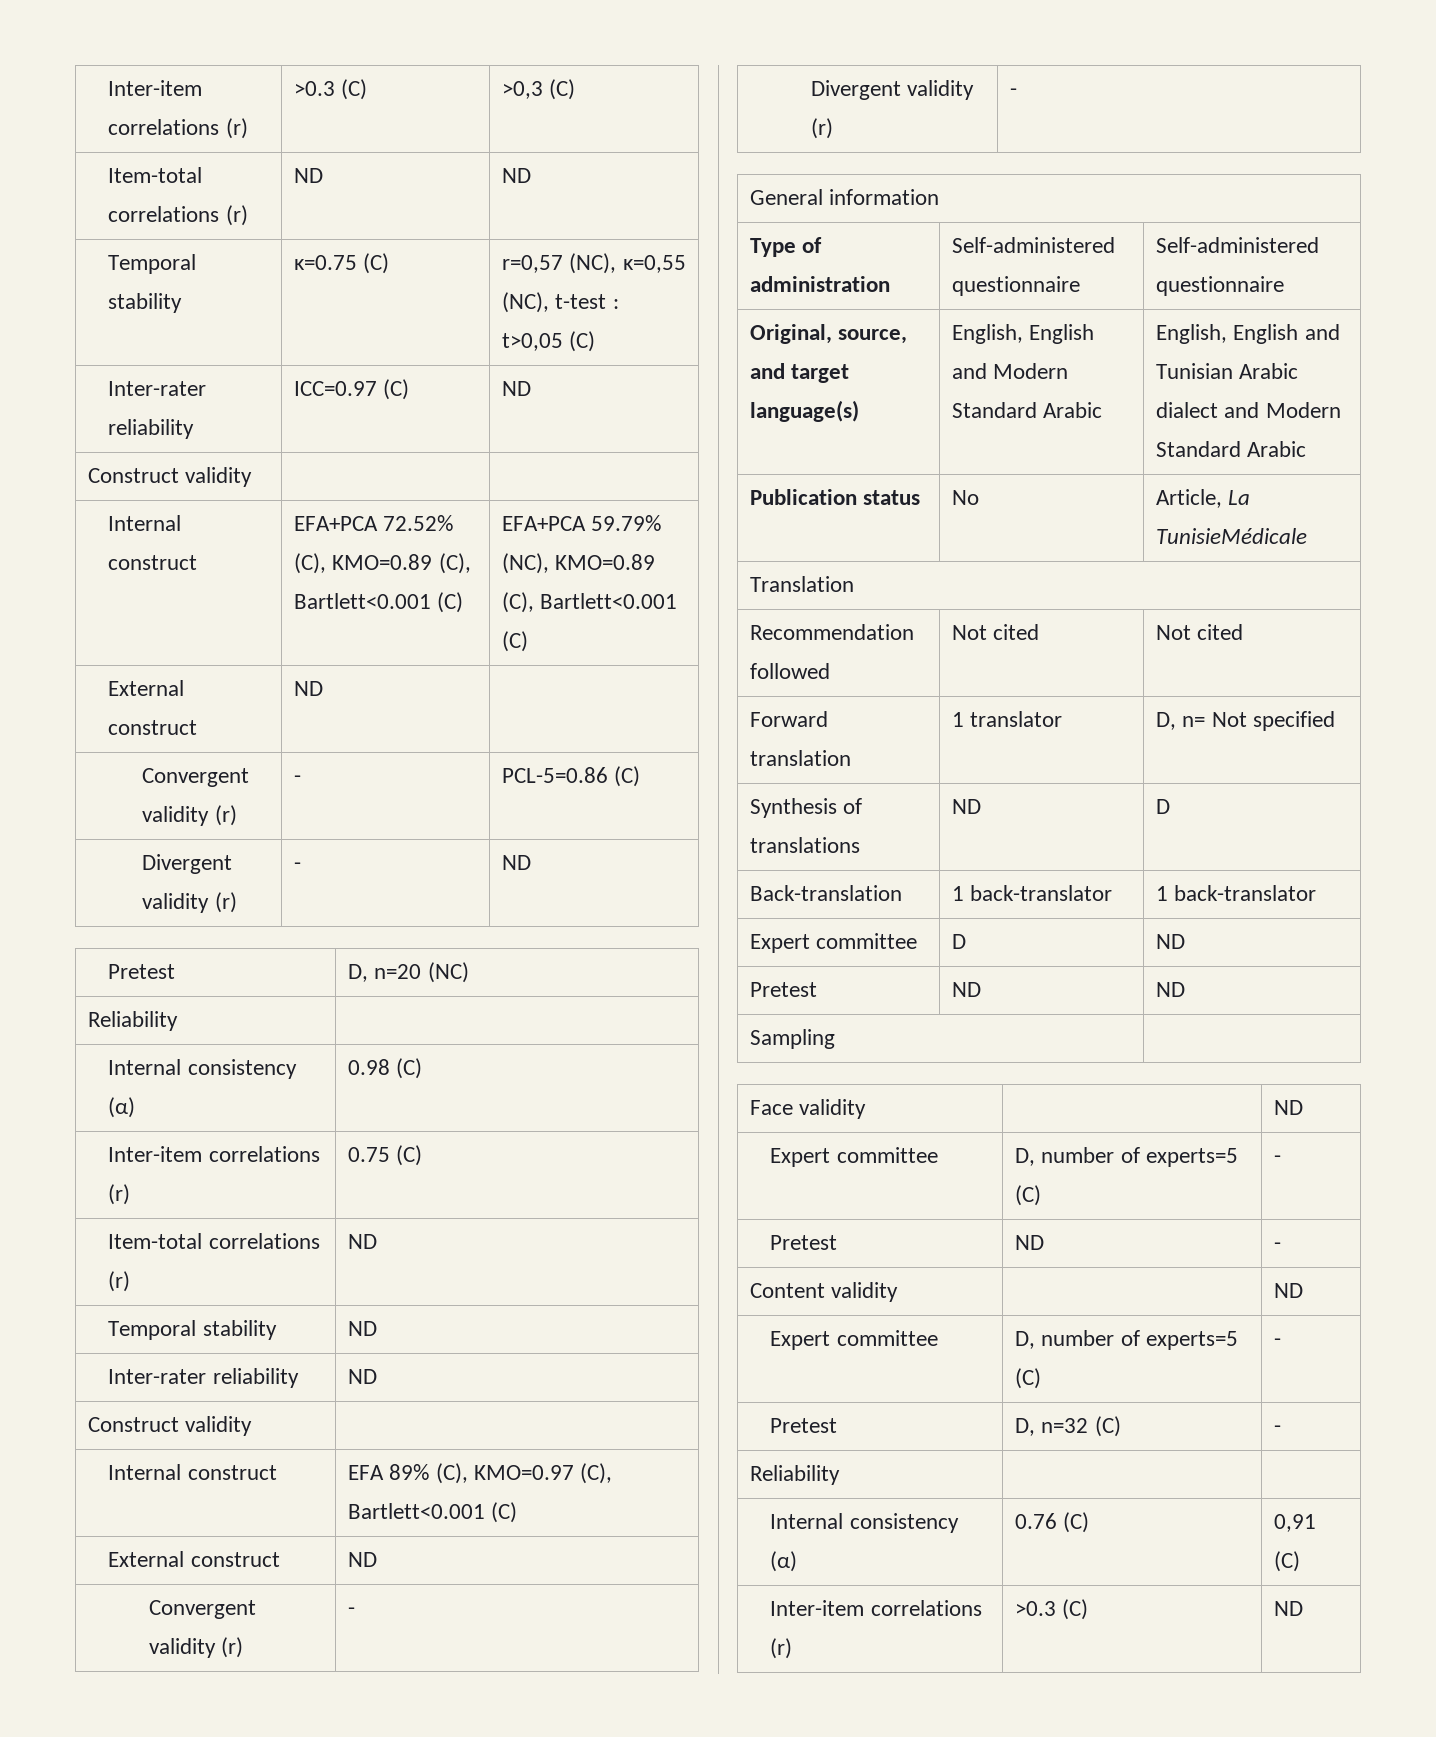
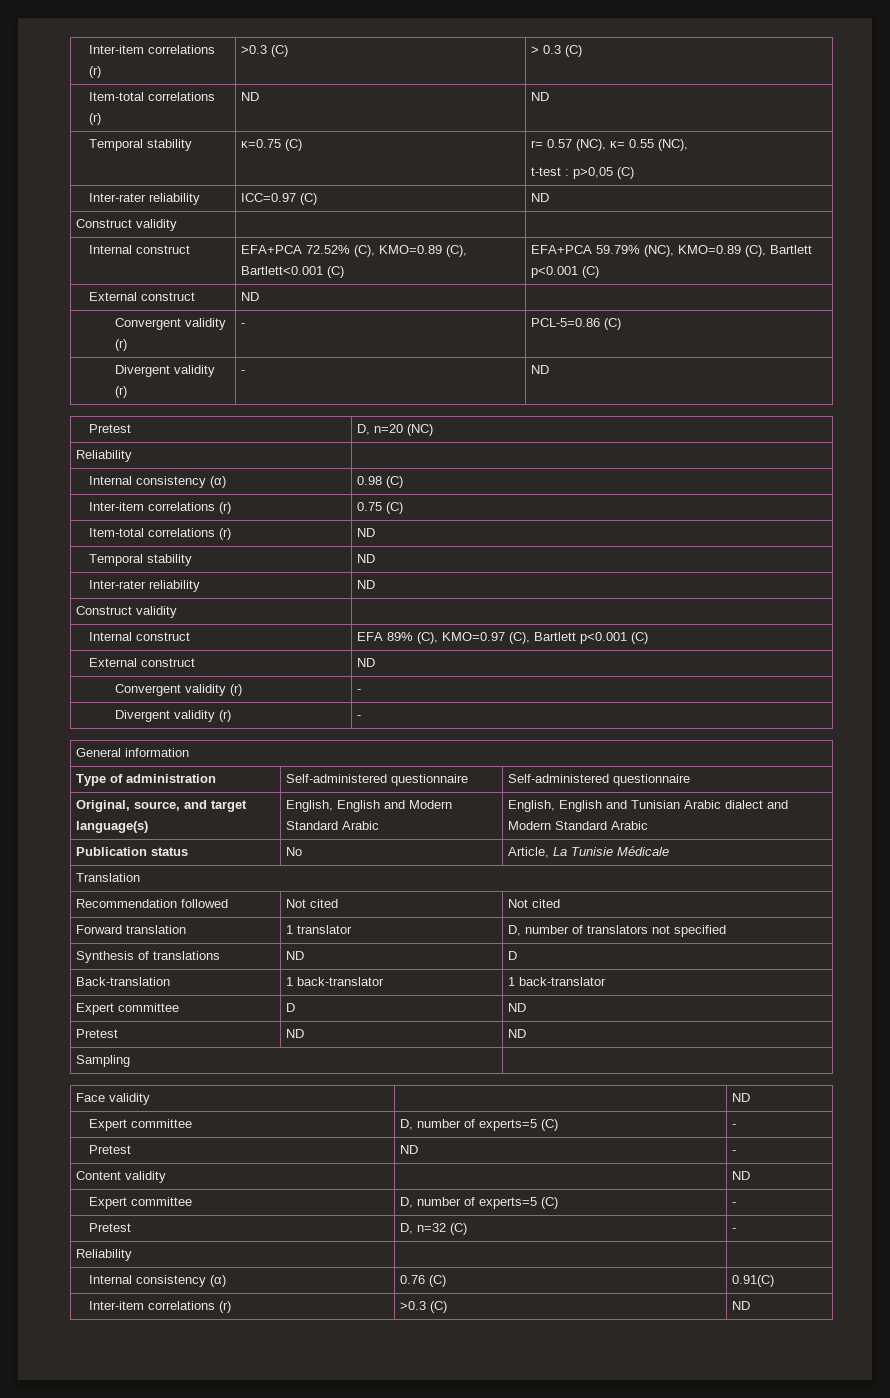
- Inter-item correlations (r) | >0.3 (C) | >0,3 (C)
+ Inter-item correlations (r) | >0.3 (C) | > 0.3 (C)
- Temporal stability | κ=0.75 (C) | r=0,57 (NC), κ=0,55 (NC), t-test : t>0,05 (C)
+ Temporal stability | κ=0.75 (C) | r= 0.57 (NC), κ= 0.55 (NC),
+ t-test : p>0,05 (C)
- Internal construct | EFA+PCA 72.52% (C), KMO=0.89 (C), Bartlett<0.001 (C) | EFA+PCA 59.79% (NC), KMO=0.89 (C), Bartlett<0.001 (C)
+ Internal construct | EFA+PCA 72.52% (C), KMO=0.89 (C), Bartlett<0.001 (C) | EFA+PCA 59.79% (NC), KMO=0.89 (C), Bartlett p<0.001 (C)
- Internal construct | EFA 89% (C), KMO=0.97 (C), Bartlett<0.001 (C)
+ Internal construct | EFA 89% (C), KMO=0.97 (C), Bartlett p<0.001 (C)
- Publication status | No | Article, La TunisieMédicale
+ Publication status | No | Article, La Tunisie Médicale
- Forward translation | 1 translator | D, n= Not specified
+ Forward translation | 1 translator | D, number of translators not specified
- Internal consistency (α) | 0.76 (C) | 0,91 (C)
+ Internal consistency (α) | 0.76 (C) | 0.91(C)

